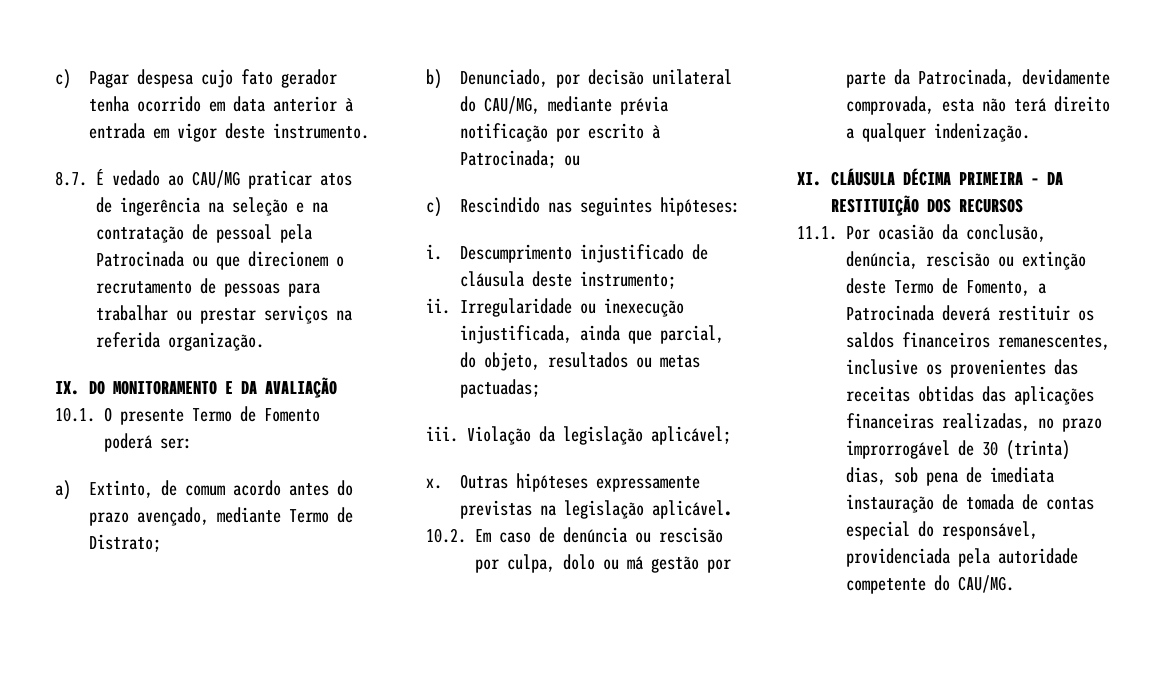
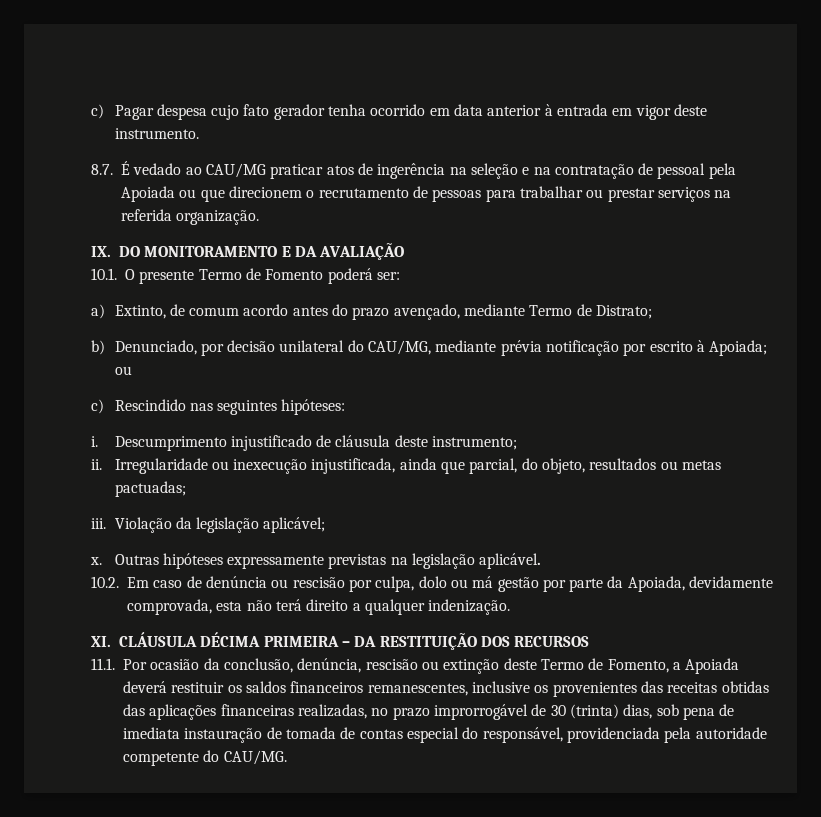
- 8.7. É vedado ao CAU/MG praticar atos de ingerência na seleção e na contratação de pessoal pela Patrocinada ou que direcionem o recrutamento de pessoas para trabalhar ou prestar serviços na referida organização.
+ 8.7. É vedado ao CAU/MG praticar atos de ingerência na seleção e na contratação de pessoal pela Apoiada ou que direcionem o recrutamento de pessoas para trabalhar ou prestar serviços na referida organização.
- b) Denunciado, por decisão unilateral do CAU/MG, mediante prévia notificação por escrito à Patrocinada; ou
+ b) Denunciado, por decisão unilateral do CAU/MG, mediante prévia notificação por escrito à Apoiada; ou
- 10.2. Em caso de denúncia ou rescisão por culpa, dolo ou má gestão por parte da Patrocinada, devidamente comprovada, esta não terá direito a qualquer indenização.
+ 10.2. Em caso de denúncia ou rescisão por culpa, dolo ou má gestão por parte da Apoiada, devidamente comprovada, esta não terá direito a qualquer indenização.
- 11.1. Por ocasião da conclusão, denúncia, rescisão ou extinção deste Termo de Fomento, a Patrocinada deverá restituir os saldos financeiros remanescentes, inclusive os provenientes das receitas obtidas das aplicações financeiras realizadas, no prazo improrrogável de 30 (trinta) dias, sob pena de imediata instauração de tomada de contas especial do responsável, providenciada pela autoridade competente do CAU/MG.
+ 11.1. Por ocasião da conclusão, denúncia, rescisão ou extinção deste Termo de Fomento, a Apoiada deverá restituir os saldos financeiros remanescentes, inclusive os provenientes das receitas obtidas das aplicações financeiras realizadas, no prazo improrrogável de 30 (trinta) dias, sob pena de imediata instauração de tomada de contas especial do responsável, providenciada pela autoridade competente do CAU/MG.

